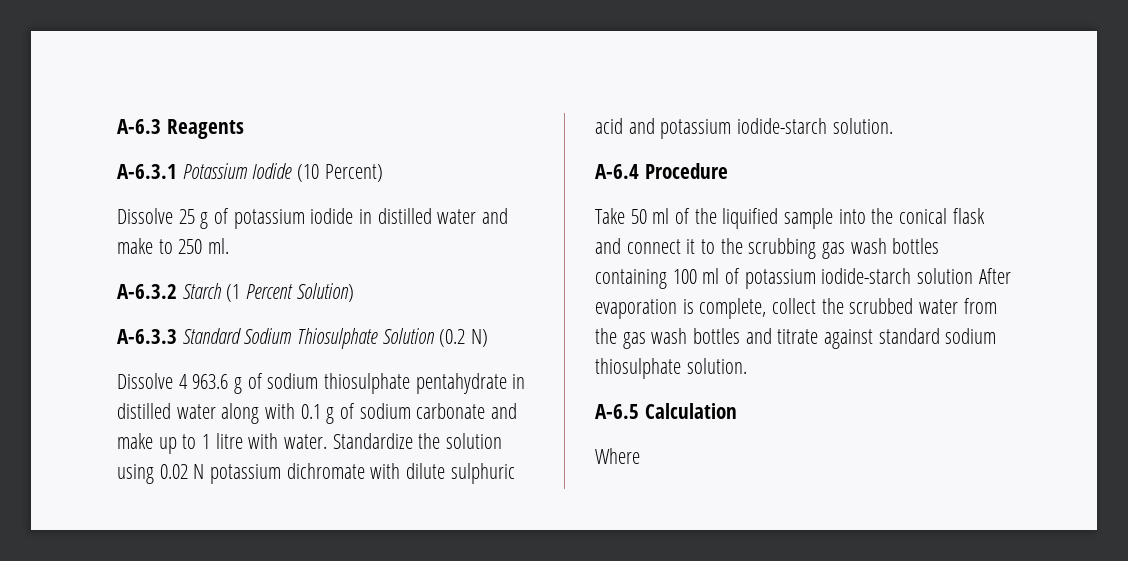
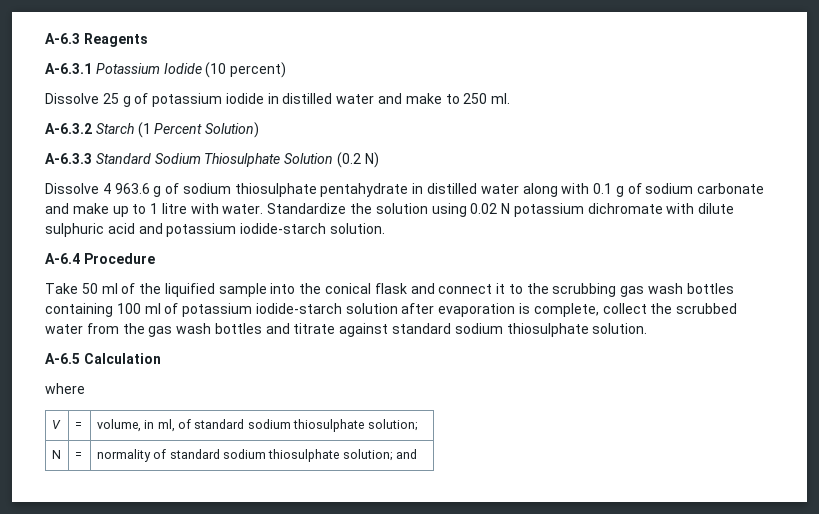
- A-6.3.1 Potassium Iodide (10 Percent)
+ A-6.3.1 Potassium Iodide (10 percent)
- Take 50 ml of the liquified sample into the conical flask and connect it to the scrubbing gas wash bottles containing 100 ml of potassium iodide-starch solution After evaporation is complete, collect the scrubbed water from the gas wash bottles and titrate against standard sodium thiosulphate solution.
+ Take 50 ml of the liquified sample into the conical flask and connect it to the scrubbing gas wash bottles containing 100 ml of potassium iodide-starch solution after evaporation is complete, collect the scrubbed water from the gas wash bottles and titrate against standard sodium thiosulphate solution.
- Where
+ where
+ V | = | volume, in ml, of standard sodium thiosulphate solution;
+ N | = | normality of standard sodium thiosulphate solution; and

